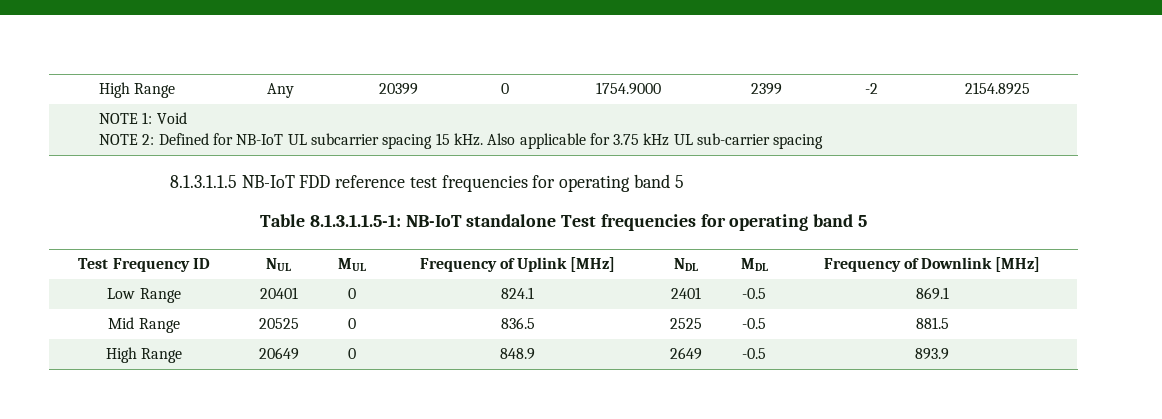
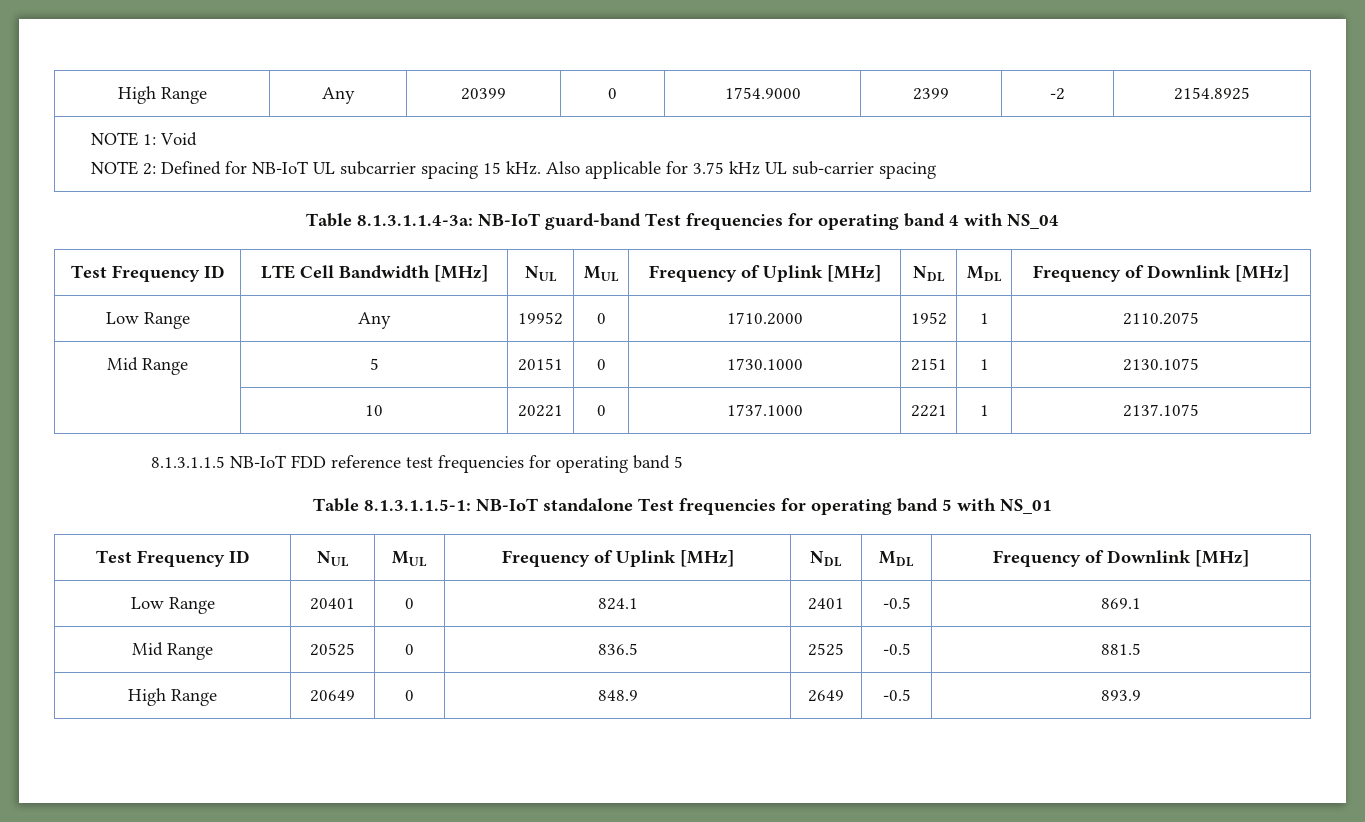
+ Table 8.1.3.1.1.4-3a: NB-IoT guard-band Test frequencies for operating band 4 with NS_04
+ Test Frequency ID | LTE Cell Bandwidth [MHz] | NUL | MUL | Frequency of Uplink [MHz] | NDL | MDL | Frequency of Downlink [MHz]
+ Low Range | Any | 19952 | 0 | 1710.2000 | 1952 | 1 | 2110.2075
+ Mid Range | 5 | 20151 | 0 | 1730.1000 | 2151 | 1 | 2130.1075
+ | 10 | 20221 | 0 | 1737.1000 | 2221 | 1 | 2137.1075
- Table 8.1.3.1.1.5-1: NB-IoT standalone Test frequencies for operating band 5
+ Table 8.1.3.1.1.5-1: NB-IoT standalone Test frequencies for operating band 5 with NS_01

